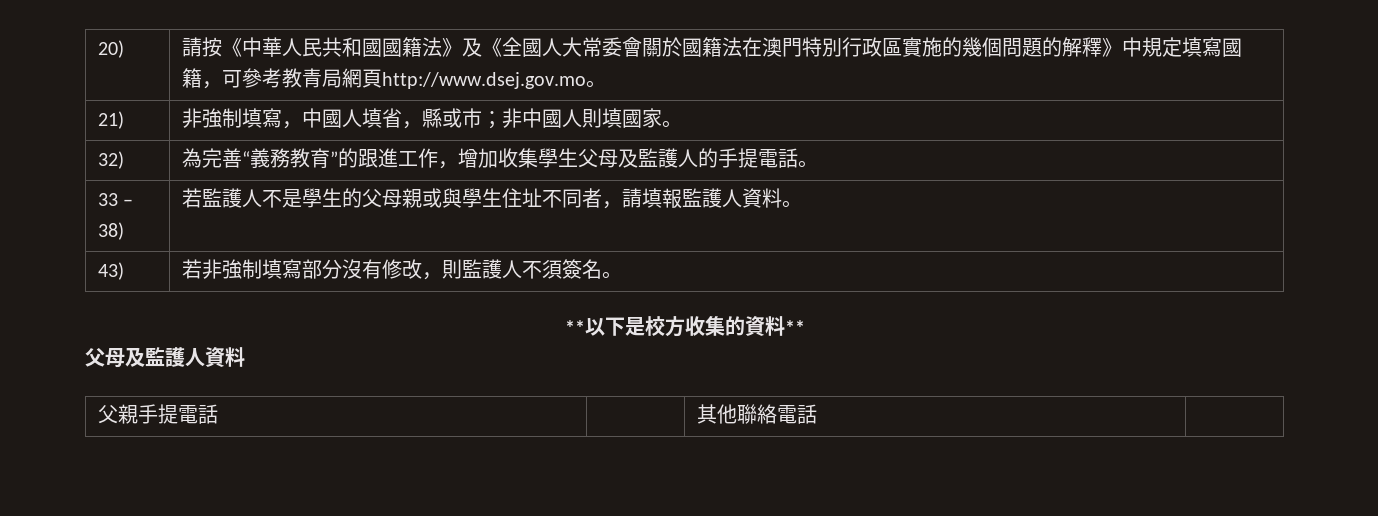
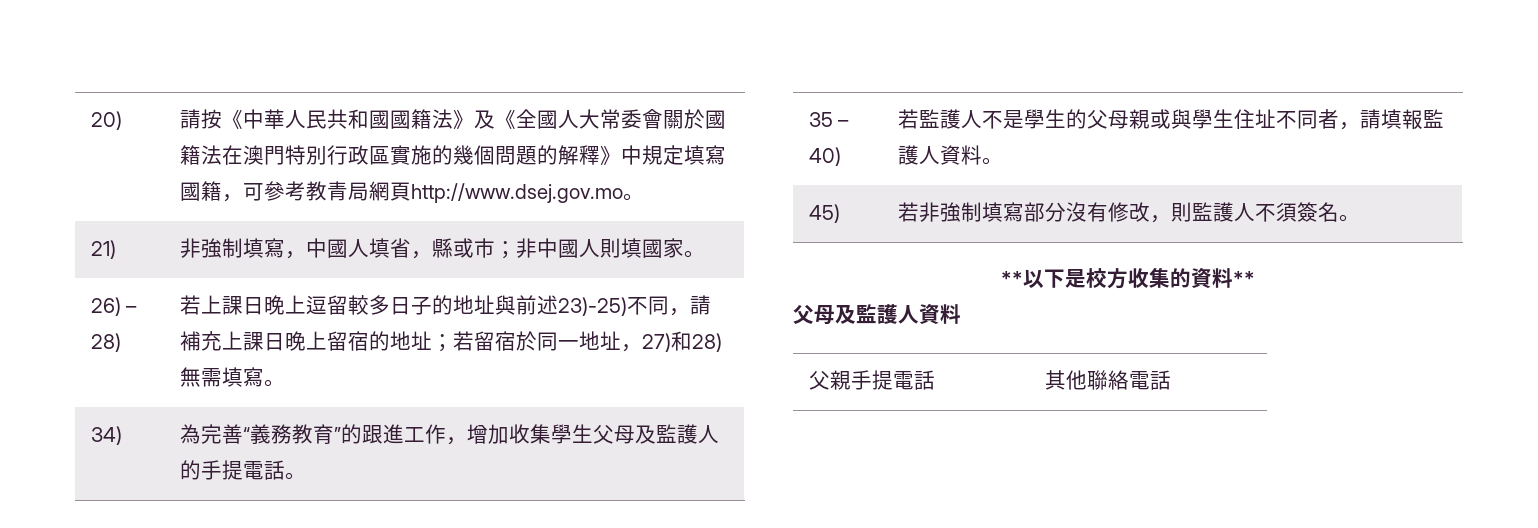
- 32) | 為完善“義務教育”的跟進工作，增加收集學生父母及監護人的手提電話。
+ 26) – 28) | 若上課日晚上逗留較多日子的地址與前述23)-25)不同，請補充上課日晚上留宿的地址；若留宿於同一地址，27)和28)無需填寫。
+ 34) | 為完善“義務教育”的跟進工作，增加收集學生父母及監護人的手提電話。
- 33 – 38) | 若監護人不是學生的父母親或與學生住址不同者，請填報監護人資料。
+ 35 – 40) | 若監護人不是學生的父母親或與學生住址不同者，請填報監護人資料。
- 43) | 若非強制填寫部分沒有修改，則監護人不須簽名。
+ 45) | 若非強制填寫部分沒有修改，則監護人不須簽名。

